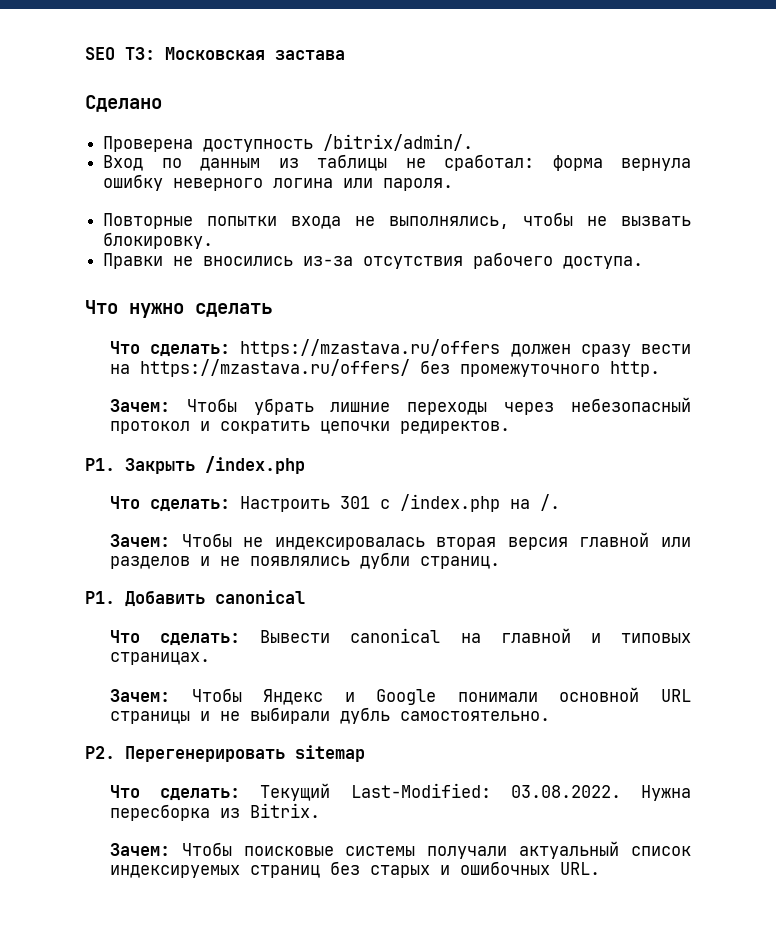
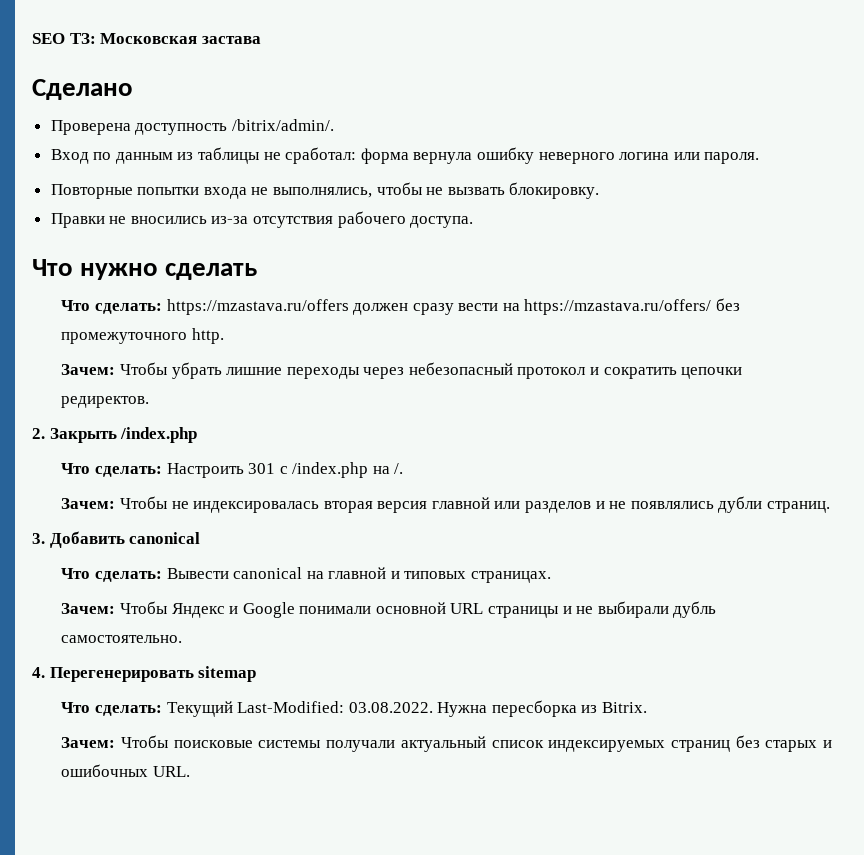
- P1. Закрыть /index.php
+ 2. Закрыть /index.php
- P1. Добавить canonical
+ 3. Добавить canonical
- P2. Перегенерировать sitemap
+ 4. Перегенерировать sitemap

